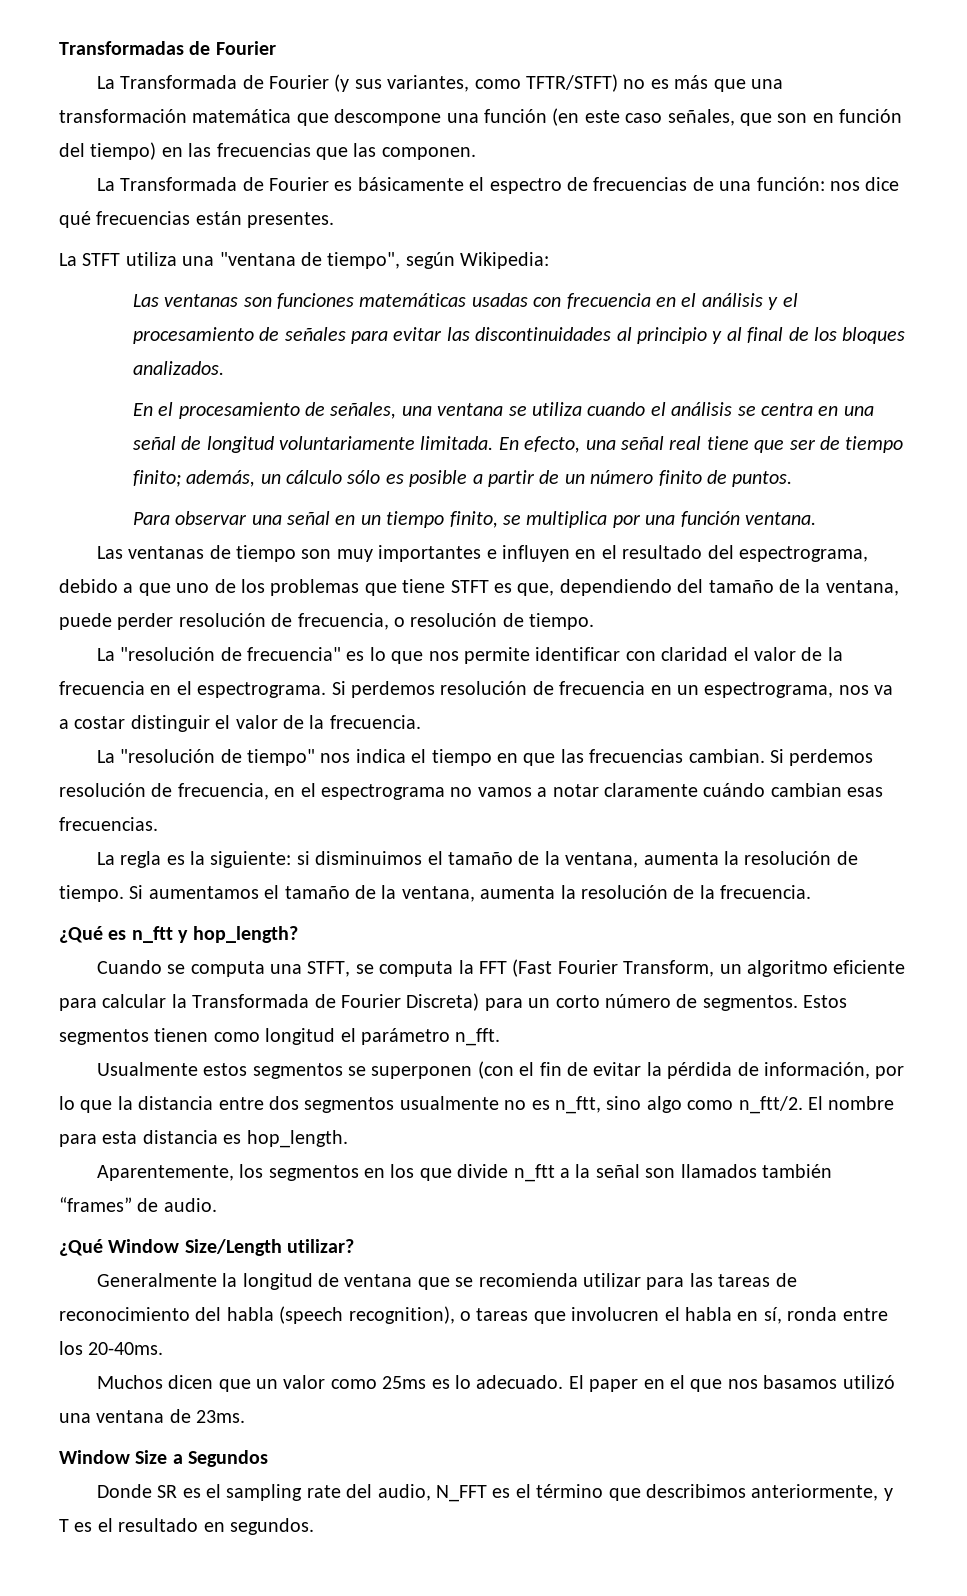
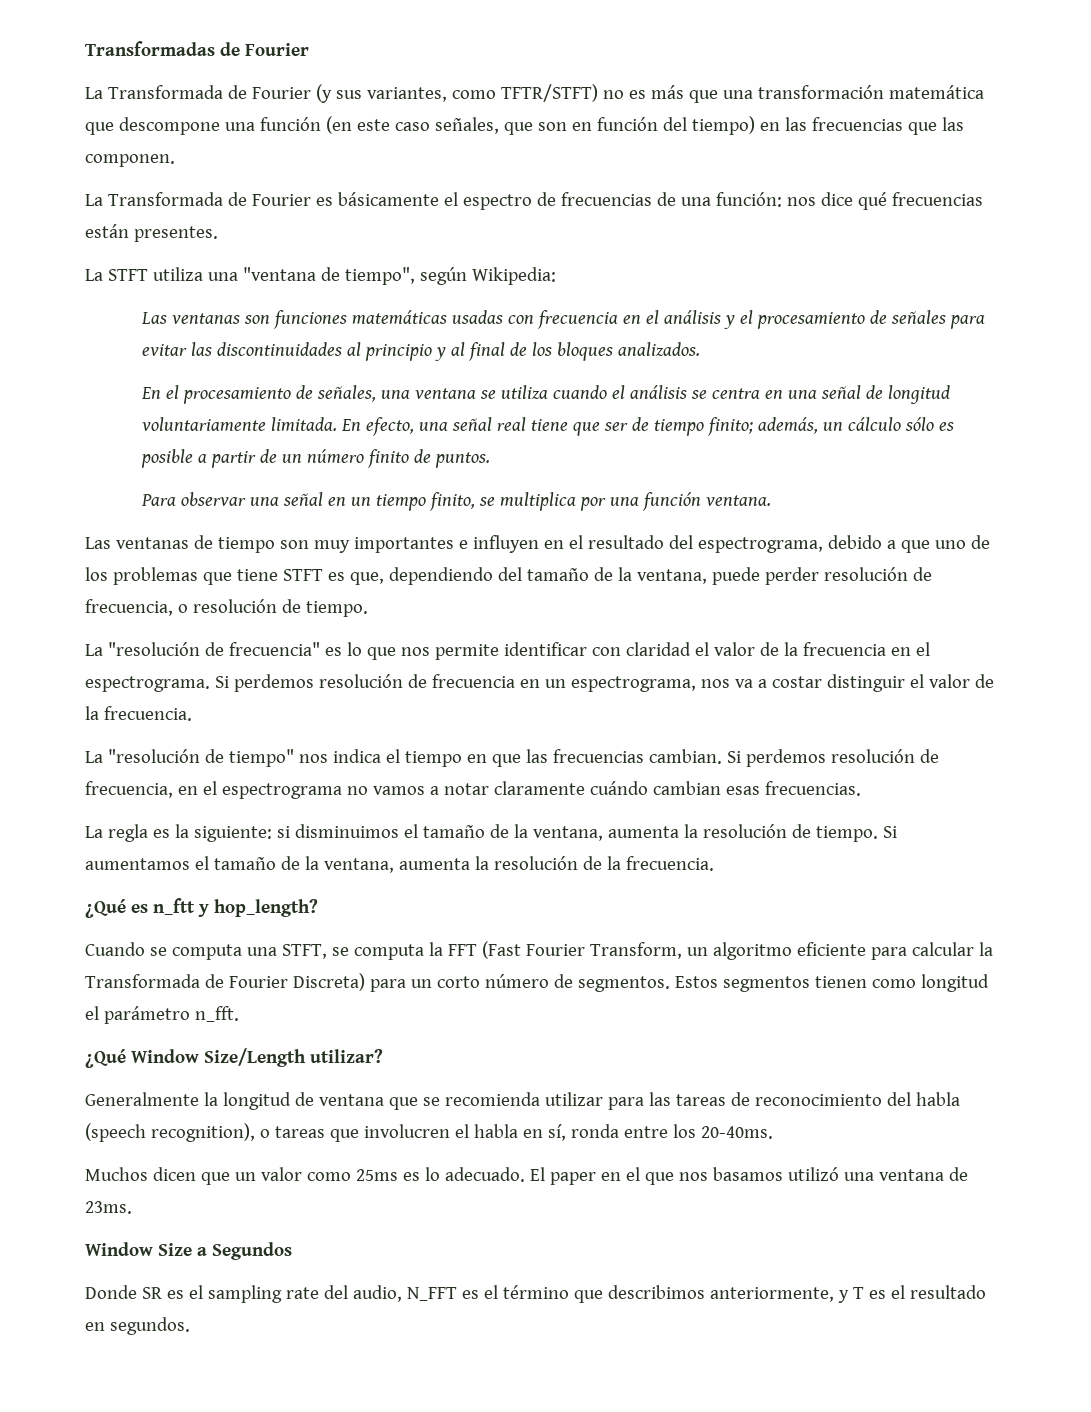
- Usualmente estos segmentos se superponen (con el fin de evitar la pérdida de información, por lo que la distancia entre dos segmentos usualmente no es n_ftt, sino algo como n_ftt/2. El nombre para esta distancia es hop_length.
- Aparentemente, los segmentos en los que divide n_ftt a la señal son llamados también “frames” de audio.

